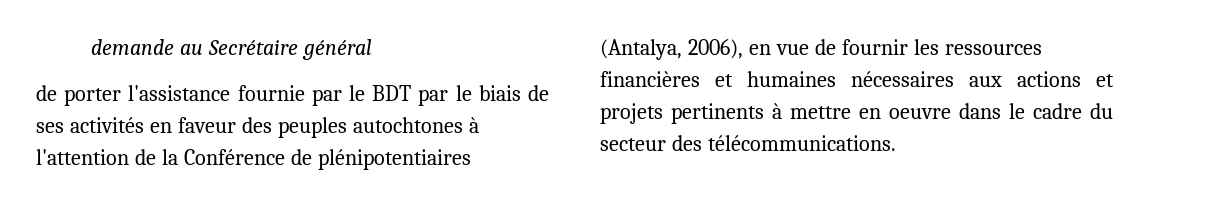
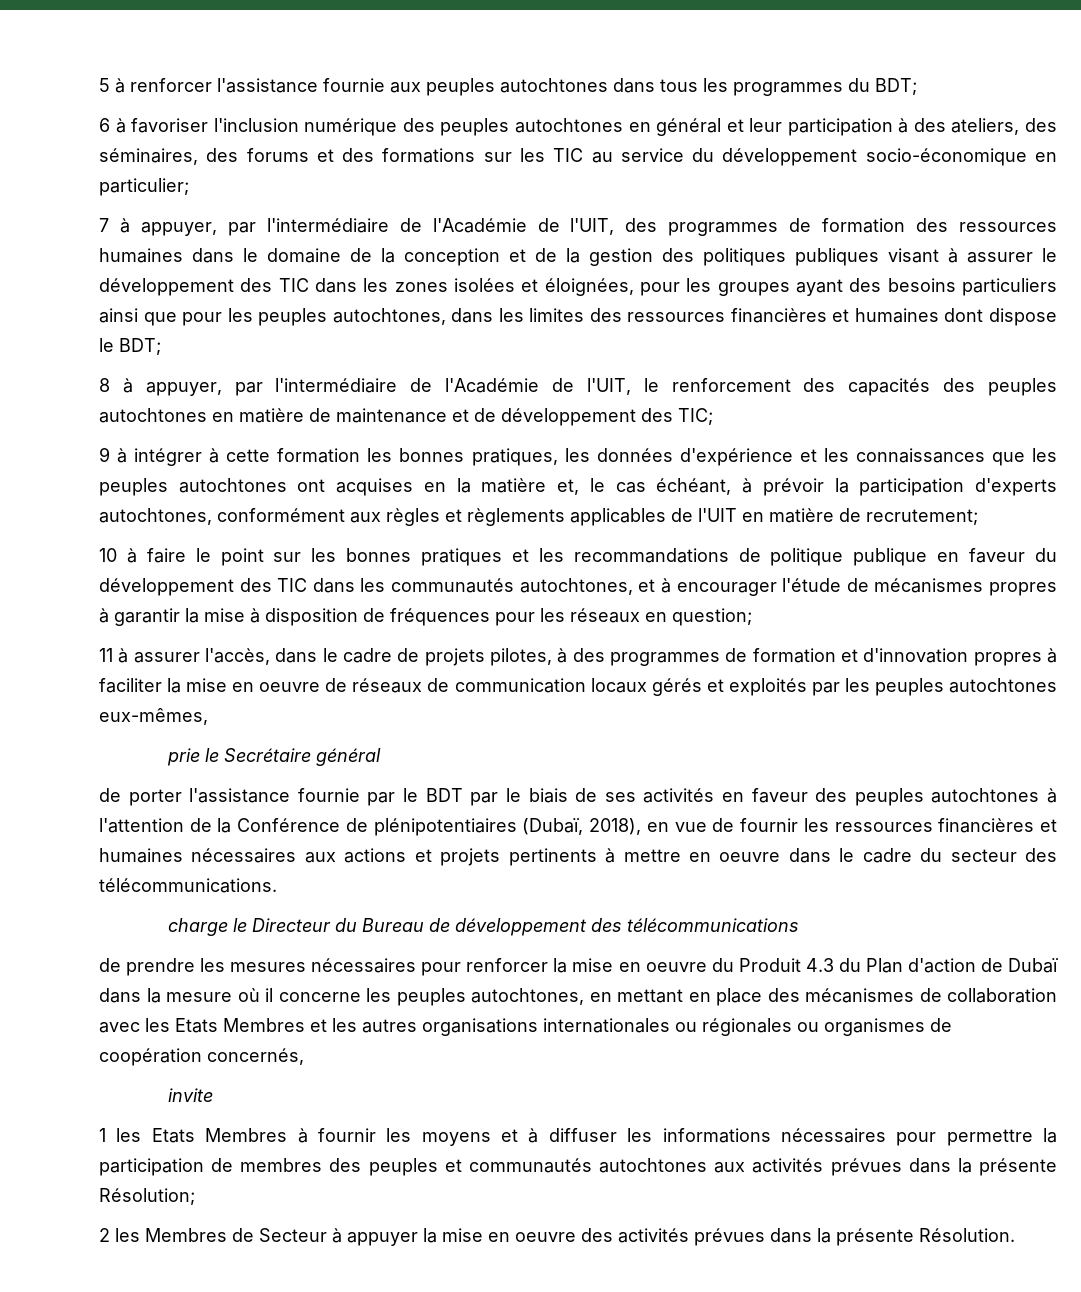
- demande au Secrétaire général
+ 5 à renforcer l'assistance fournie aux peuples autochtones dans tous les programmes du BDT;
+ 6 à favoriser l'inclusion numérique des peuples autochtones en général et leur participation à des ateliers, des séminaires, des forums et des formations sur les TIC au service du développement socio-économique en particulier;
+ 7 à appuyer, par l'intermédiaire de l'Académie de l'UIT, des programmes de formation des ressources humaines dans le domaine de la conception et de la gestion des politiques publiques visant à assurer le développement des TIC dans les zones isolées et éloignées, pour les groupes ayant des besoins particuliers ainsi que pour les peuples autochtones, dans les limites des ressources financières et humaines dont dispose le BDT;
+ 8 à appuyer, par l'intermédiaire de l'Académie de l'UIT, le renforcement des capacités des peuples autochtones en matière de maintenance et de développement des TIC;
+ 9 à intégrer à cette formation les bonnes pratiques, les données d'expérience et les connaissances que les peuples autochtones ont acquises en la matière et, le cas échéant, à prévoir la participation d'experts autochtones, conformément aux règles et règlements applicables de l'UIT en matière de recrutement;
+ 10 à faire le point sur les bonnes pratiques et les recommandations de politique publique en faveur du développement des TIC dans les communautés autochtones, et à encourager l'étude de mécanismes propres à garantir la mise à disposition de fréquences pour les réseaux en question;
+ 11 à assurer l'accès, dans le cadre de projets pilotes, à des programmes de formation et d'innovation propres à faciliter la mise en oeuvre de réseaux de communication locaux gérés et exploités par les peuples autochtones eux-mêmes,
+ prie le Secrétaire général
- de porter l'assistance fournie par le BDT par le biais de ses activités en faveur des peuples autochtones à l'attention de la Conférence de plénipotentiaires (Antalya, 2006), en vue de fournir les ressources financières et humaines nécessaires aux actions et projets pertinents à mettre en oeuvre dans le cadre du secteur des télécommunications.
+ de porter l'assistance fournie par le BDT par le biais de ses activités en faveur des peuples autochtones à l'attention de la Conférence de plénipotentiaires (Dubaï, 2018), en vue de fournir les ressources financières et humaines nécessaires aux actions et projets pertinents à mettre en oeuvre dans le cadre du secteur des télécommunications.
+ charge le Directeur du Bureau de développement des télécommunications
+ de prendre les mesures nécessaires pour renforcer la mise en oeuvre du Produit 4.3 du Plan d'action de Dubaï dans la mesure où il concerne les peuples autochtones, en mettant en place des mécanismes de collaboration avec les Etats Membres et les autres organisations internationales ou régionales ou organismes de coopération concernés,
+ invite
+ 1 les Etats Membres à fournir les moyens et à diffuser les informations nécessaires pour permettre la participation de membres des peuples et communautés autochtones aux activités prévues dans la présente Résolution;
+ 2 les Membres de Secteur à appuyer la mise en oeuvre des activités prévues dans la présente Résolution.

